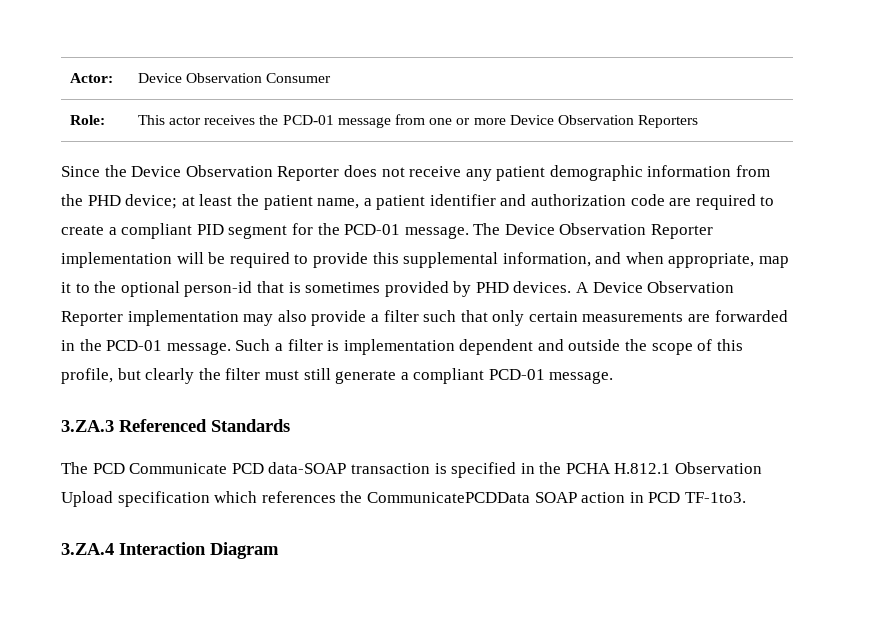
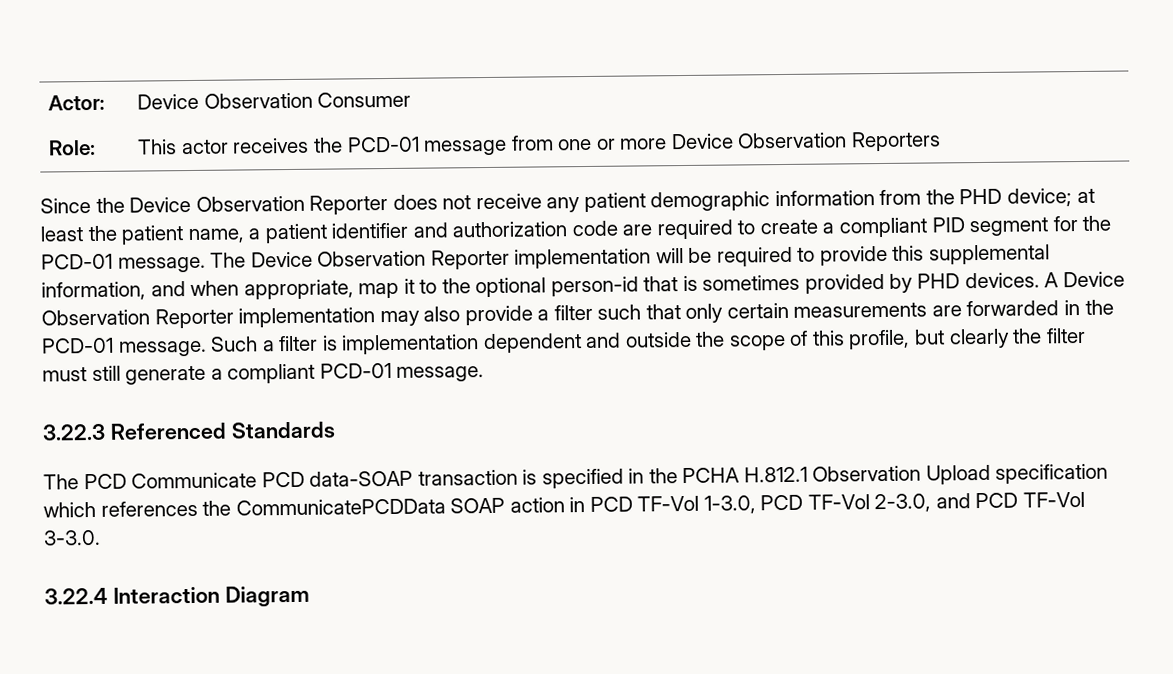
- 3.ZA.3 Referenced Standards
+ 3.22.3 Referenced Standards
- The PCD Communicate PCD data-SOAP transaction is specified in the PCHA H.812.1 Observation Upload specification which references the CommunicatePCDData SOAP action in PCD TF-1to3.
- 3.ZA.4 Interaction Diagram
+ The PCD Communicate PCD data-SOAP transaction is specified in the PCHA H.812.1 Observation Upload specification which references the CommunicatePCDData SOAP action in PCD TF-Vol 1-3.0, PCD TF-Vol 2-3.0, and PCD TF-Vol 3-3.0.
+ 3.22.4 Interaction Diagram

